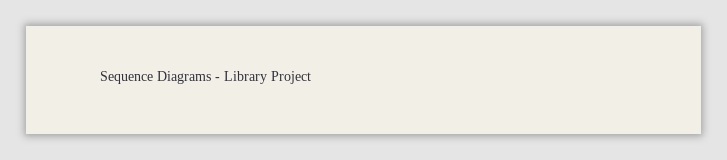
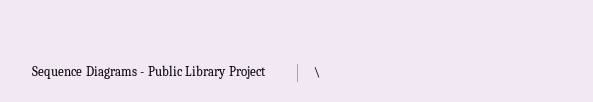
- Sequence Diagrams - Library Project
+ Sequence Diagrams - Public Library Project
+ \

